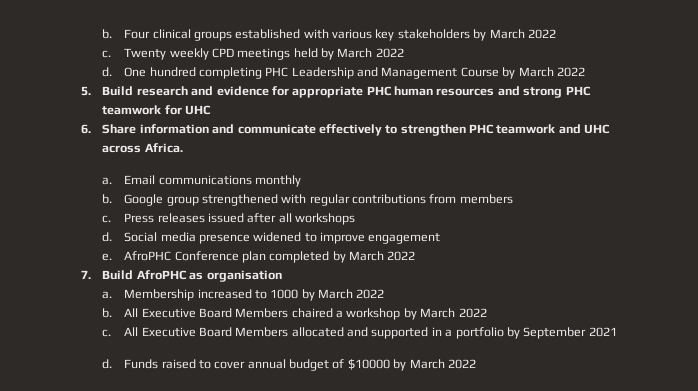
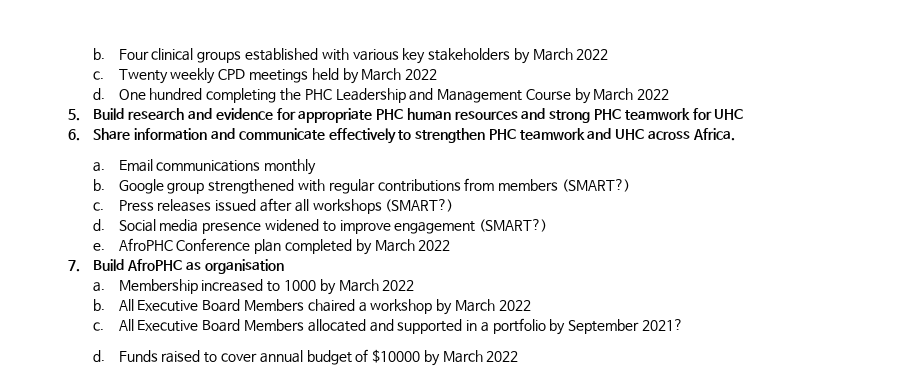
- One hundred completing PHC Leadership and Management Course by March 2022
+ One hundred completing the PHC Leadership and Management Course by March 2022
- Google group strengthened with regular contributions from members
+ Google group strengthened with regular contributions from members (SMART?)
- Press releases issued after all workshops
+ Press releases issued after all workshops (SMART?)
- Social media presence widened to improve engagement
+ Social media presence widened to improve engagement (SMART?)
- All Executive Board Members allocated and supported in a portfolio by September 2021
+ All Executive Board Members allocated and supported in a portfolio by September 2021?

